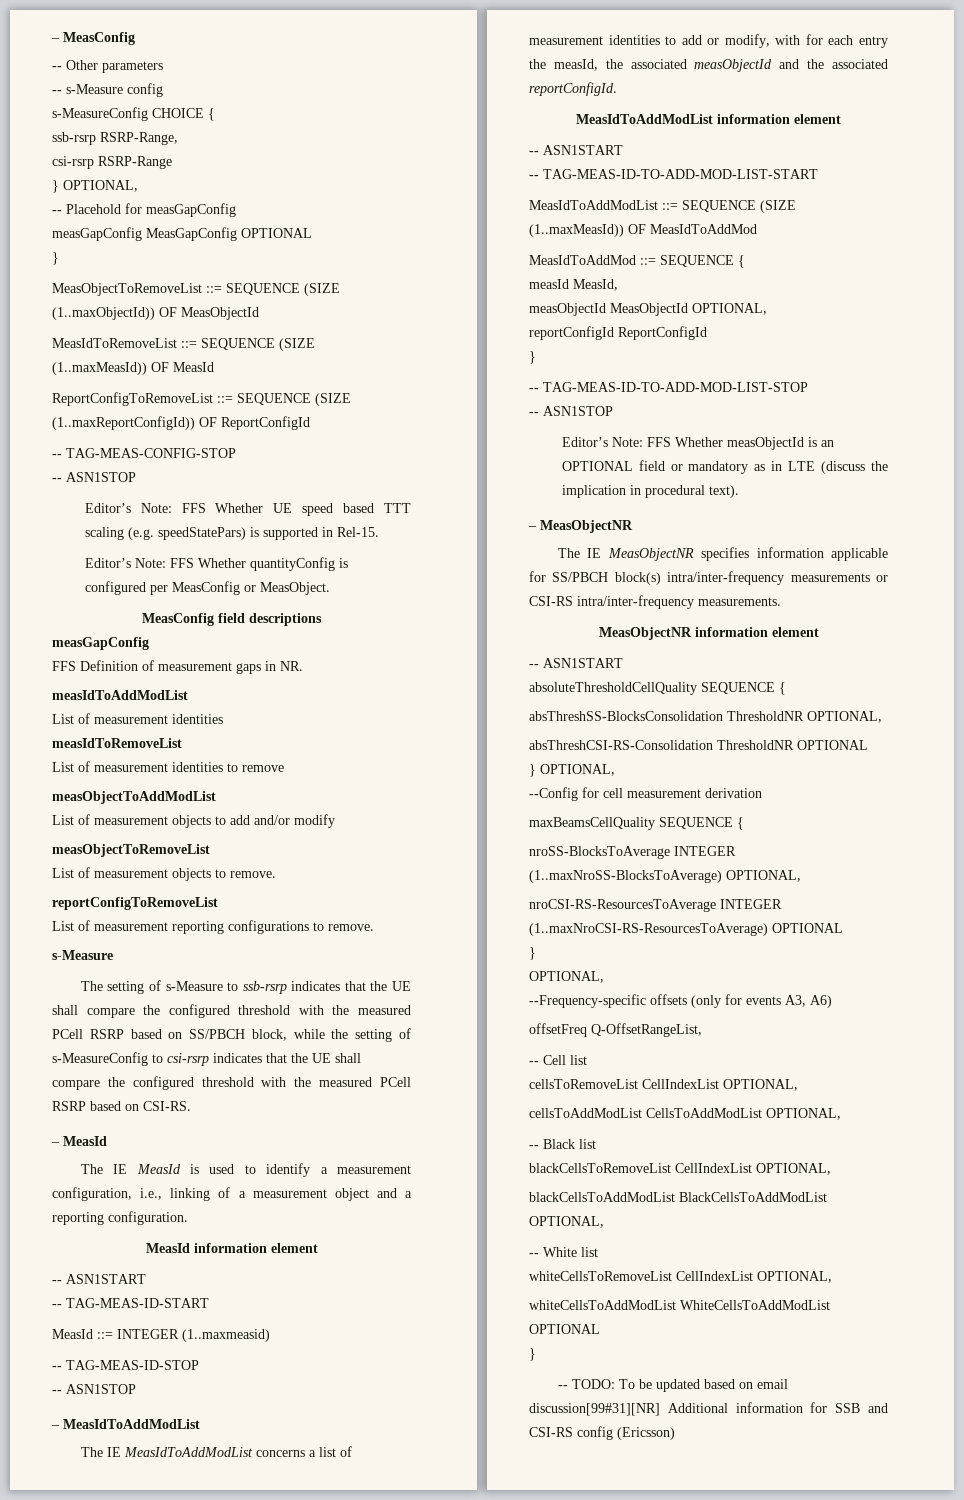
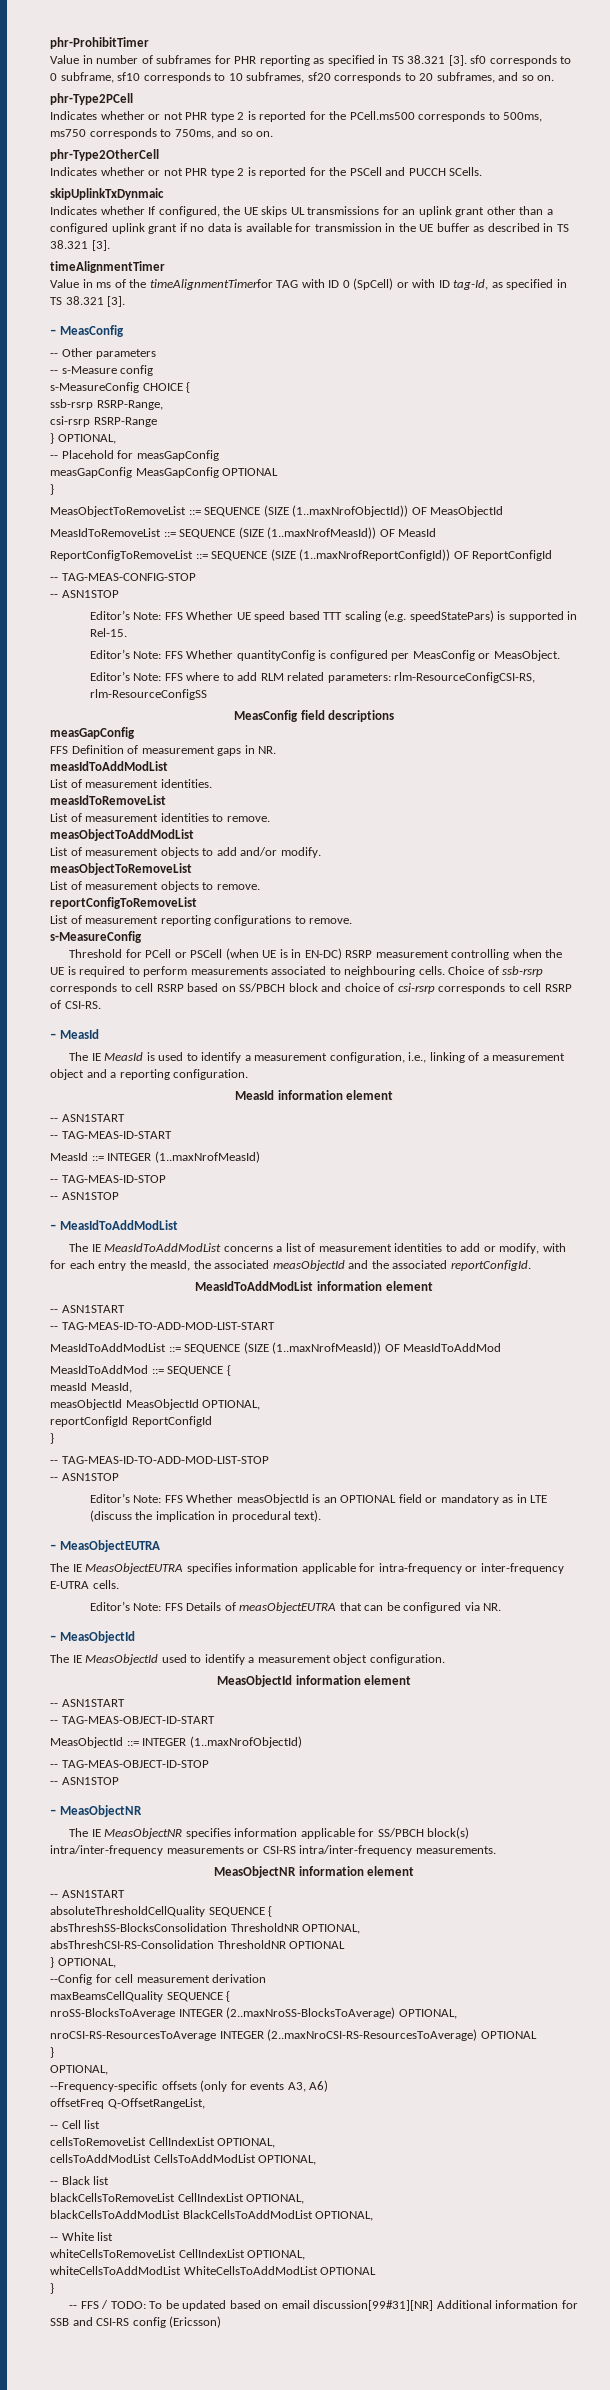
+ phr-ProhibitTimer
+ Value in number of subframes for PHR reporting as specified in TS 38.321 [3]. sf0 corresponds to 0 subframe, sf10 corresponds to 10 subframes, sf20 corresponds to 20 subframes, and so on.
+ phr-Type2PCell
+ Indicates whether or not PHR type 2 is reported for the PCell.ms500 corresponds to 500ms, ms750 corresponds to 750ms, and so on.
+ phr-Type2OtherCell
+ Indicates whether or not PHR type 2 is reported for the PSCell and PUCCH SCells.
+ skipUplinkTxDynmaic
+ Indicates whether If configured, the UE skips UL transmissions for an uplink grant other than a configured uplink grant if no data is available for transmission in the UE buffer as described in TS 38.321 [3].
+ timeAlignmentTimer
+ Value in ms of the timeAlignmentTimerfor TAG with ID 0 (SpCell) or with ID tag-Id, as specified in TS 38.321 [3].
- MeasObjectToRemoveList ::= SEQUENCE (SIZE (1..maxObjectId)) OF MeasObjectId
+ MeasObjectToRemoveList ::= SEQUENCE (SIZE (1..maxNrofObjectId)) OF MeasObjectId
- MeasIdToRemoveList ::= SEQUENCE (SIZE (1..maxMeasId)) OF MeasId
+ MeasIdToRemoveList ::= SEQUENCE (SIZE (1..maxNrofMeasId)) OF MeasId
- ReportConfigToRemoveList ::= SEQUENCE (SIZE (1..maxReportConfigId)) OF ReportConfigId
+ ReportConfigToRemoveList ::= SEQUENCE (SIZE (1..maxNrofReportConfigId)) OF ReportConfigId
+ Editor’s Note: FFS where to add RLM related parameters: rlm-ResourceConfigCSI-RS, rlm-ResourceConfigSS
  measIdToAddModList
- List of measurement identities
+ List of measurement identities.
- List of measurement identities to remove
+ List of measurement identities to remove.
- List of measurement objects to add and/or modify
+ List of measurement objects to add and/or modify.
  List of measurement reporting configurations to remove.
- s-Measure
- The setting of s-Measure to ssb-rsrp indicates that the UE shall compare the configured threshold with the measured PCell RSRP based on SS/PBCH block, while the setting of s-MeasureConfig to csi-rsrp indicates that the UE shall compare the configured threshold with the measured PCell RSRP based on CSI-RS.
+ s-MeasureConfig
+ Threshold for PCell or PSCell (when UE is in EN-DC) RSRP measurement controlling when the UE is required to perform measurements associated to neighbouring cells. Choice of ssb-rsrp corresponds to cell RSRP based on SS/PBCH block and choice of csi-rsrp corresponds to cell RSRP of CSI-RS.
- MeasId ::= INTEGER (1..maxmeasid)
+ MeasId ::= INTEGER (1..maxNrofMeasId)
- MeasIdToAddModList ::= SEQUENCE (SIZE (1..maxMeasId)) OF MeasIdToAddMod
+ MeasIdToAddModList ::= SEQUENCE (SIZE (1..maxNrofMeasId)) OF MeasIdToAddMod
+ – MeasObjectEUTRA
+ The IE MeasObjectEUTRA specifies information applicable for intra-frequency or inter-frequency E-UTRA cells.
+ Editor’s Note: FFS Details of measObjectEUTRA that can be configured via NR.
+ – MeasObjectId
+ The IE MeasObjectId used to identify a measurement object configuration.
+ MeasObjectId information element
+ -- ASN1START
+ -- TAG-MEAS-OBJECT-ID-START
+ MeasObjectId ::= INTEGER (1..maxNrofObjectId)
+ -- TAG-MEAS-OBJECT-ID-STOP
+ -- ASN1STOP
- nroSS-BlocksToAverage INTEGER (1..maxNroSS-BlocksToAverage) OPTIONAL,
+ nroSS-BlocksToAverage INTEGER (2..maxNroSS-BlocksToAverage) OPTIONAL,
- nroCSI-RS-ResourcesToAverage INTEGER (1..maxNroCSI-RS-ResourcesToAverage) OPTIONAL
+ nroCSI-RS-ResourcesToAverage INTEGER (2..maxNroCSI-RS-ResourcesToAverage) OPTIONAL
- -- TODO: To be updated based on email discussion[99#31][NR] Additional information for SSB and CSI-RS config (Ericsson)
+ -- FFS / TODO: To be updated based on email discussion[99#31][NR] Additional information for SSB and CSI-RS config (Ericsson)

